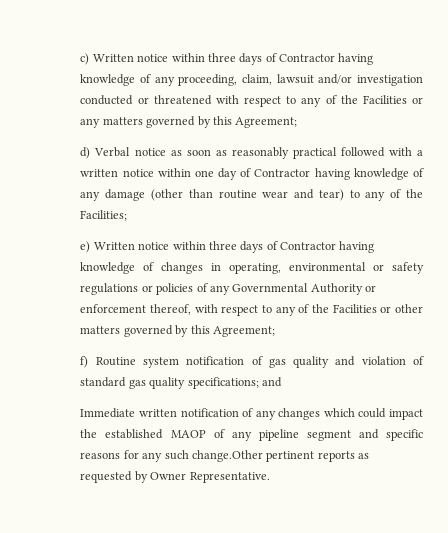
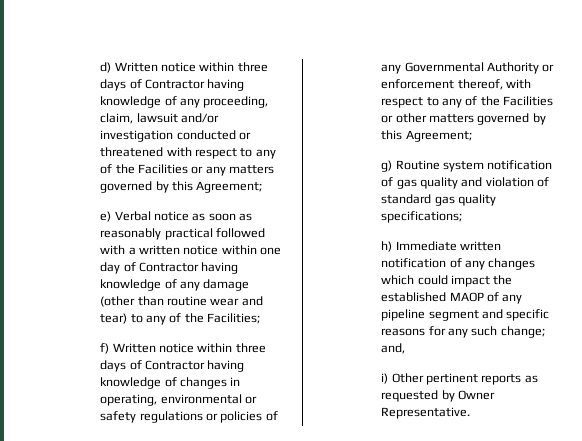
- c) Written notice within three days of Contractor having knowledge of any proceeding, claim, lawsuit and/or investigation conducted or threatened with respect to any of the Facilities or any matters governed by this Agreement;
+ d) Written notice within three days of Contractor having knowledge of any proceeding, claim, lawsuit and/or investigation conducted or threatened with respect to any of the Facilities or any matters governed by this Agreement;
- d) Verbal notice as soon as reasonably practical followed with a written notice within one day of Contractor having knowledge of any damage (other than routine wear and tear) to any of the Facilities;
+ e) Verbal notice as soon as reasonably practical followed with a written notice within one day of Contractor having knowledge of any damage (other than routine wear and tear) to any of the Facilities;
- e) Written notice within three days of Contractor having knowledge of changes in operating, environmental or safety regulations or policies of any Governmental Authority or enforcement thereof, with respect to any of the Facilities or other matters governed by this Agreement;
+ f) Written notice within three days of Contractor having knowledge of changes in operating, environmental or safety regulations or policies of any Governmental Authority or enforcement thereof, with respect to any of the Facilities or other matters governed by this Agreement;
- f) Routine system notification of gas quality and violation of standard gas quality specifications; and
- Immediate written notification of any changes which could impact the established MAOP of any pipeline segment and specific reasons for any such change.Other pertinent reports as requested by Owner Representative.
+ g) Routine system notification of gas quality and violation of standard gas quality specifications;
+ h) Immediate written notification of any changes which could impact the established MAOP of any pipeline segment and specific reasons for any such change; and,
+ i) Other pertinent reports as requested by Owner Representative.

